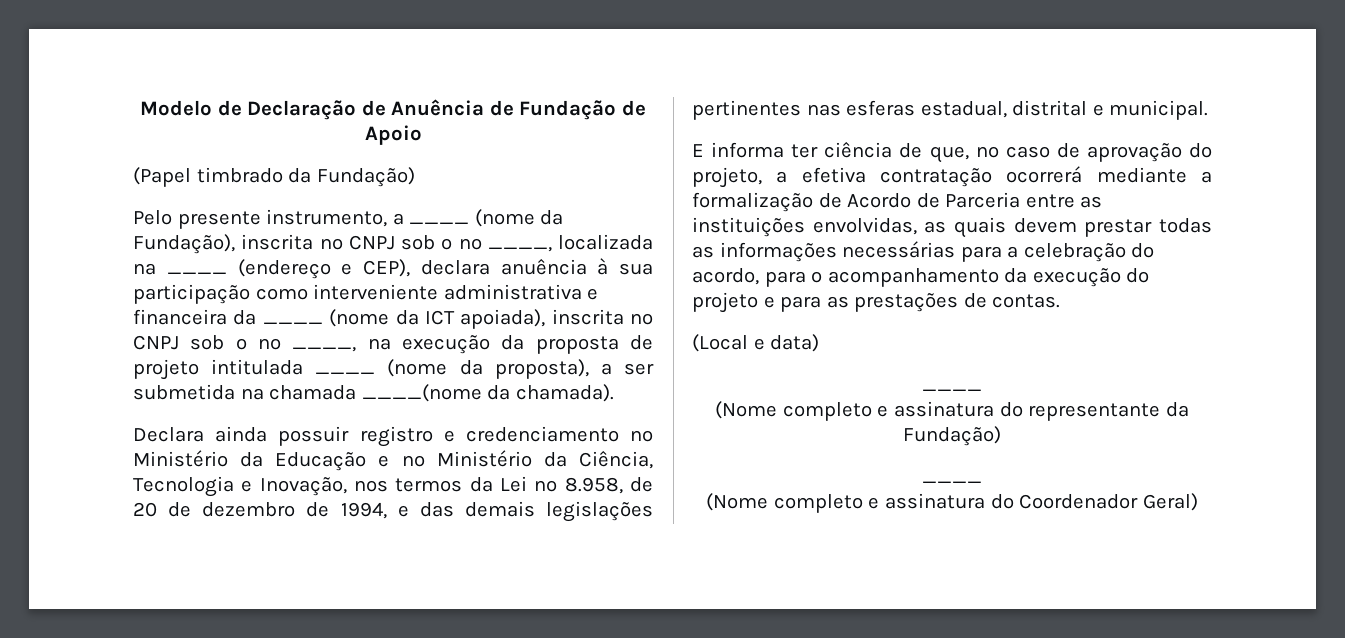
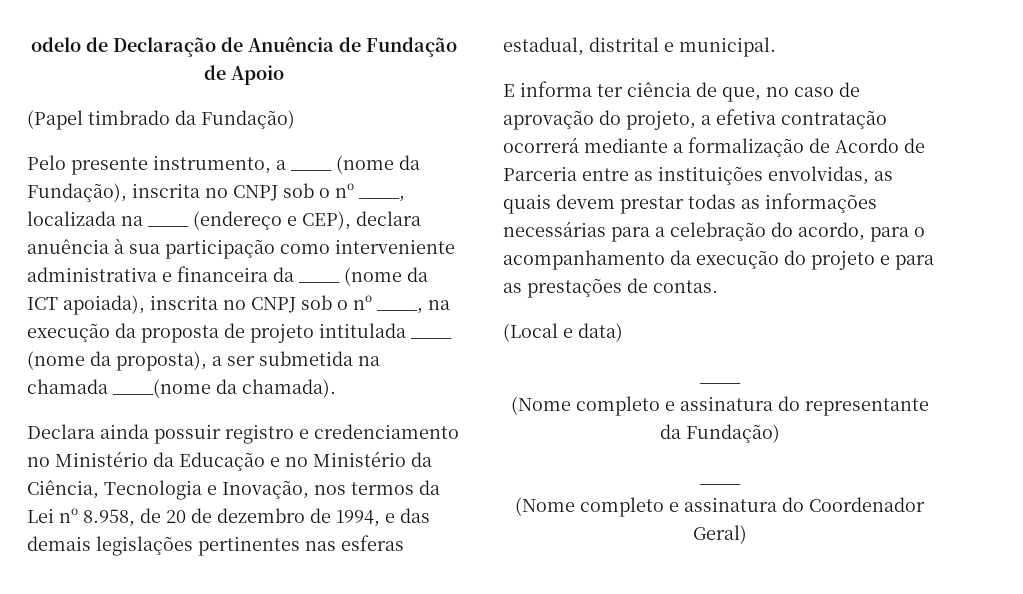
- Modelo de Declaração de Anuência de Fundação de Apoio
+ odelo de Declaração de Anuência de Fundação de Apoio

